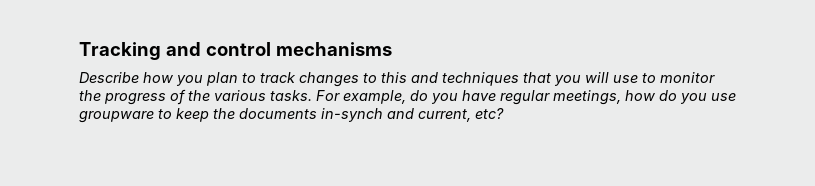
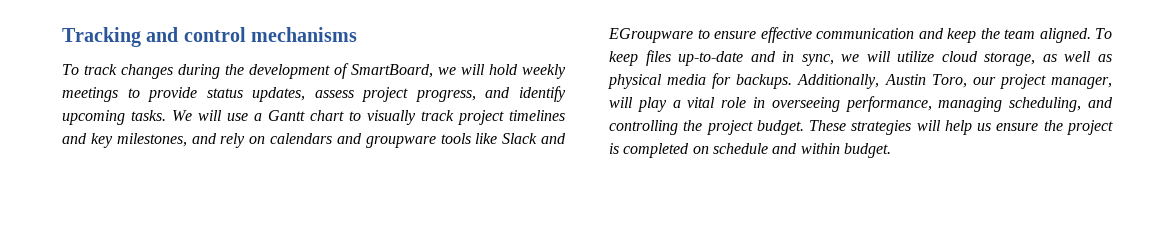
- Describe how you plan to track changes to this and techniques that you will use to monitor the progress of the various tasks. For example, do you have regular meetings, how do you use groupware to keep the documents in-synch and current, etc?
+ To track changes during the development of SmartBoard, we will hold weekly meetings to provide status updates, assess project progress, and identify upcoming tasks. We will use a Gantt chart to visually track project timelines and key milestones, and rely on calendars and groupware tools like Slack and EGroupware to ensure effective communication and keep the team aligned. To keep files up-to-date and in sync, we will utilize cloud storage, as well as physical media for backups. Additionally, Austin Toro, our project manager, will play a vital role in overseeing performance, managing scheduling, and controlling the project budget. These strategies will help us ensure the project is completed on schedule and within budget.

